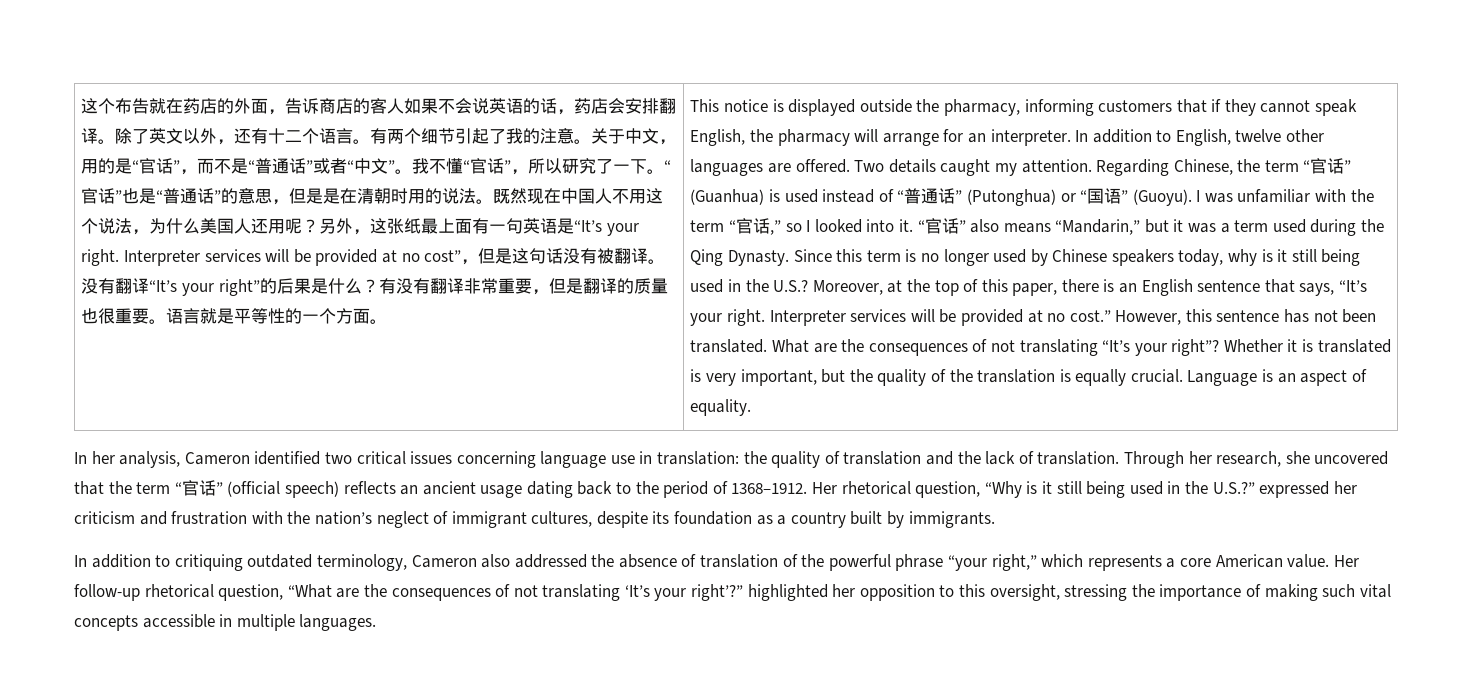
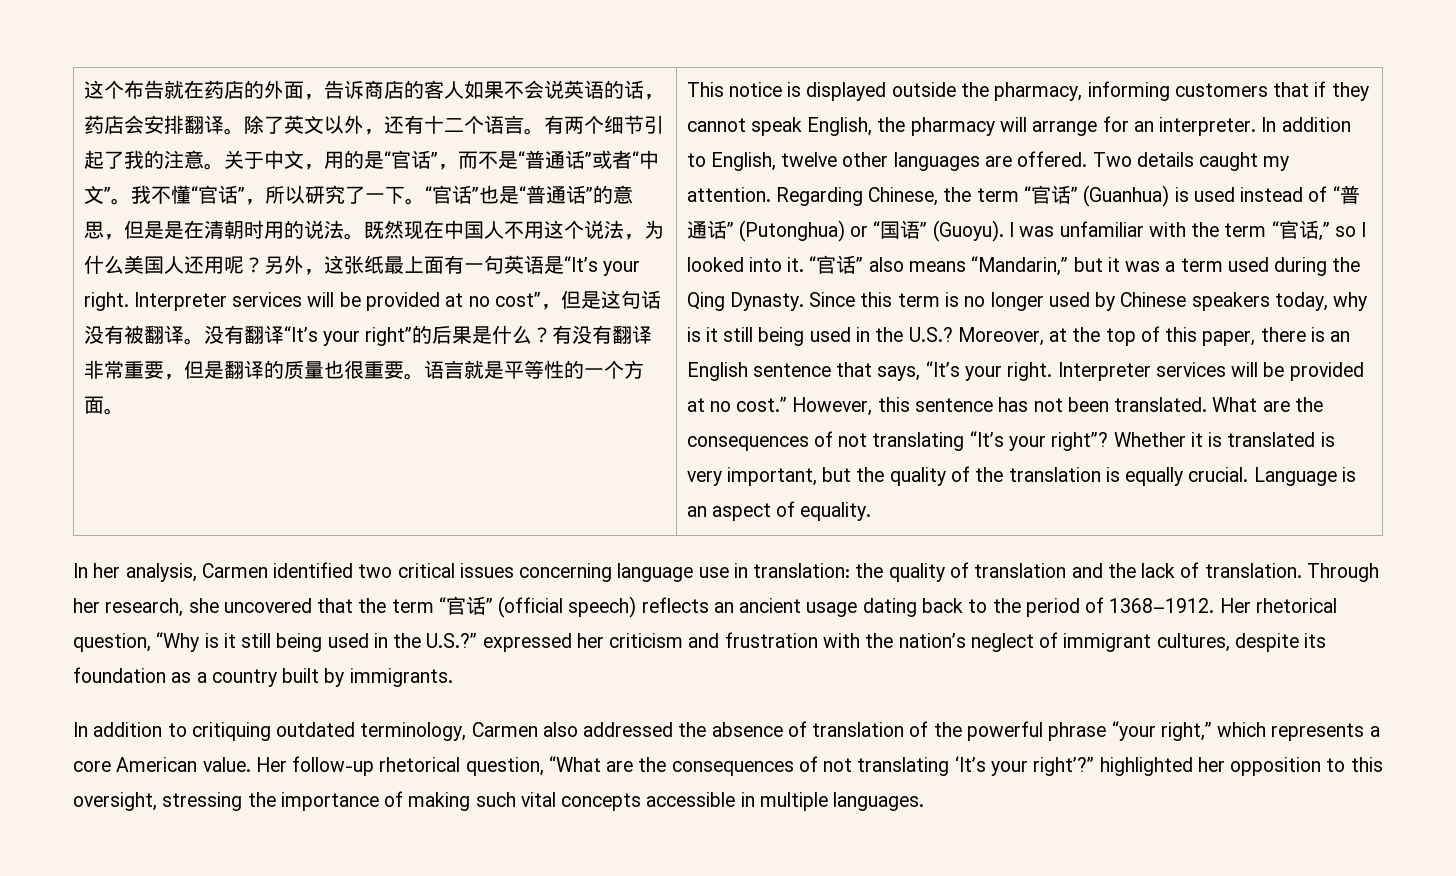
- In her analysis, Cameron identified two critical issues concerning language use in translation: the quality of translation and the lack of translation.
+ In her analysis, Carmen identified two critical issues concerning language use in translation: the quality of translation and the lack of translation.
- In addition to critiquing outdated terminology, Cameron also addressed the absence of translation of the powerful phrase “your right,” which represents a core American value.
+ In addition to critiquing outdated terminology, Carmen also addressed the absence of translation of the powerful phrase “your right,” which represents a core American value.

